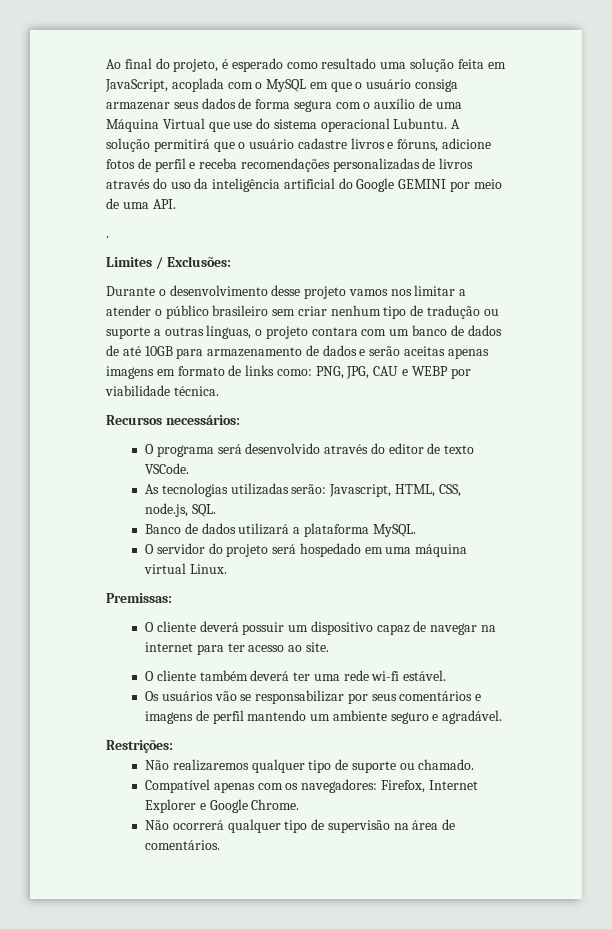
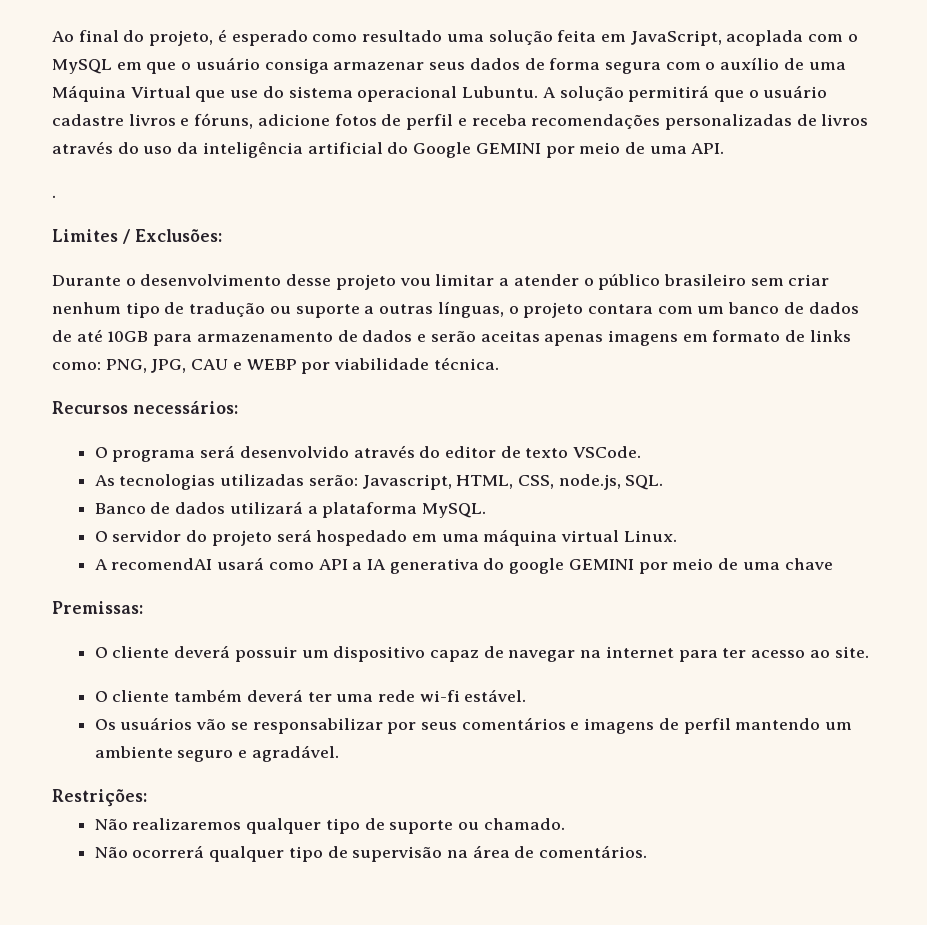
- Durante o desenvolvimento desse projeto vamos nos limitar a atender o público brasileiro sem criar nenhum tipo de tradução ou suporte a outras línguas, o projeto contara com um banco de dados de até 10GB para armazenamento de dados e serão aceitas apenas imagens em formato de links como: PNG, JPG, CAU e WEBP por viabilidade técnica.
+ Durante o desenvolvimento desse projeto vou limitar a atender o público brasileiro sem criar nenhum tipo de tradução ou suporte a outras línguas, o projeto contara com um banco de dados de até 10GB para armazenamento de dados e serão aceitas apenas imagens em formato de links como: PNG, JPG, CAU e WEBP por viabilidade técnica.
+ A recomendAI usará como API a IA generativa do google GEMINI por meio de uma chave
- Compatível apenas com os navegadores: Firefox, Internet Explorer e Google Chrome.

